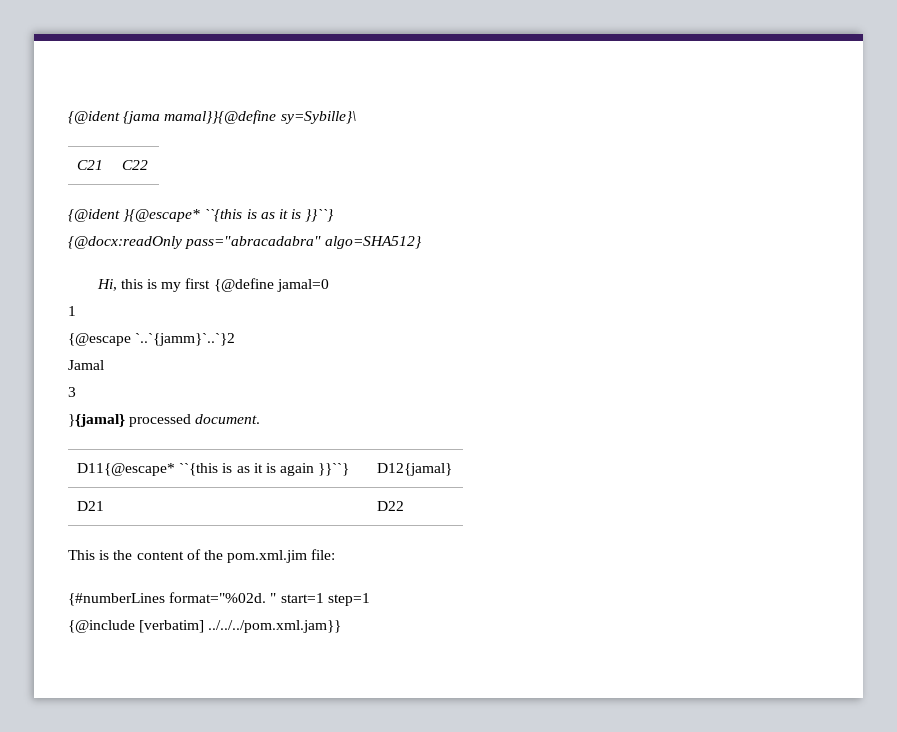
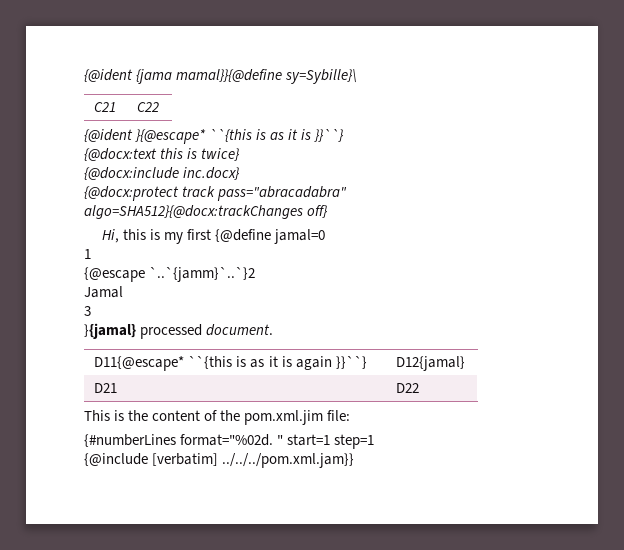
- {@docx:readOnly pass="abracadabra" algo=SHA512}
+ {@docx:text this is twice}
+ {@docx:include inc.docx}
+ {@docx:protect track pass="abracadabra" algo=SHA512}{@docx:trackChanges off}

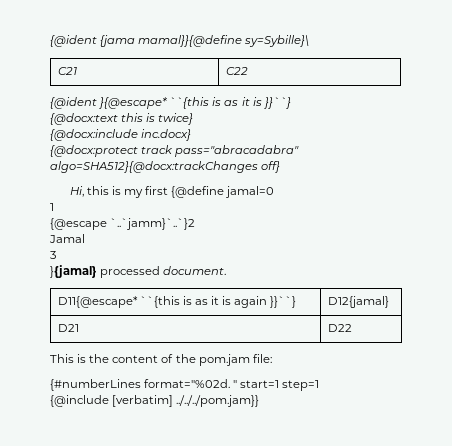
- {@escape `..`{jamm}`..`}2
+ {@escape `..`jamm}`..`}2
- This is the content of the pom.xml.jim file:
+ This is the content of the pom.jam file:
- {@include [verbatim] ../../../pom.xml.jam}}
+ {@include [verbatim] ../../../pom.jam}}

